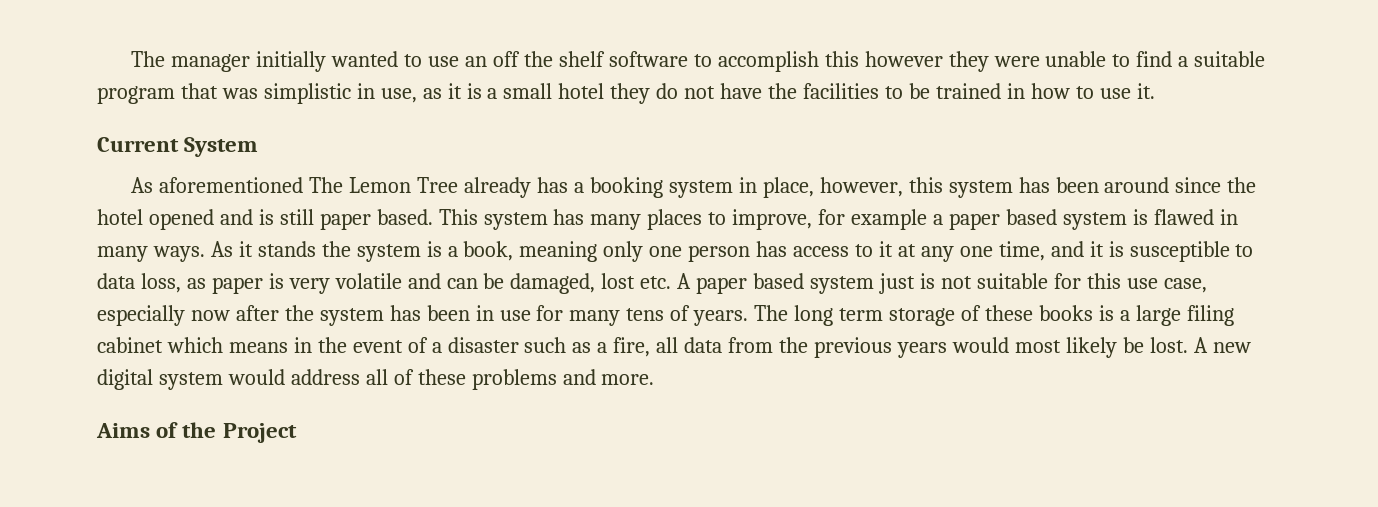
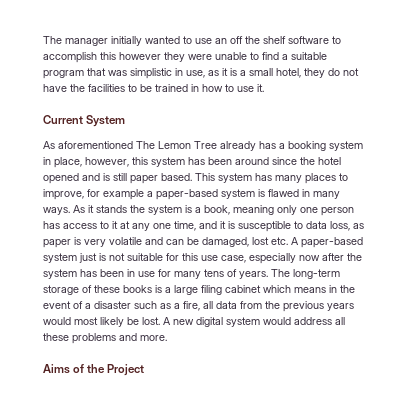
- The manager initially wanted to use an off the shelf software to accomplish this however they were unable to find a suitable program that was simplistic in use, as it is a small hotel they do not have the facilities to be trained in how to use it.
+ The manager initially wanted to use an off the shelf software to accomplish this however they were unable to find a suitable program that was simplistic in use, as it is a small hotel, they do not have the facilities to be trained in how to use it.
- This system has many places to improve, for example a paper based system is flawed in many ways.
+ This system has many places to improve, for example a paper-based system is flawed in many ways.
- As it stands the system is a book, meaning only one person has access to it at any one time, and it is susceptible to data loss, as paper is very volatile and can be damaged, lost etc. A paper based system just is not suitable for this use case, especially now after the system has been in use for many tens of years.
+ As it stands the system is a book, meaning only one person has access to it at any one time, and it is susceptible to data loss, as paper is very volatile and can be damaged, lost etc. A paper-based system just is not suitable for this use case, especially now after the system has been in use for many tens of years.
- The long term storage of these books is a large filing cabinet which means in the event of a disaster such as a fire, all data from the previous years would most likely be lost.
+ The long-term storage of these books is a large filing cabinet which means in the event of a disaster such as a fire, all data from the previous years would most likely be lost.
- A new digital system would address all of these problems and more.
+ A new digital system would address all these problems and more.

